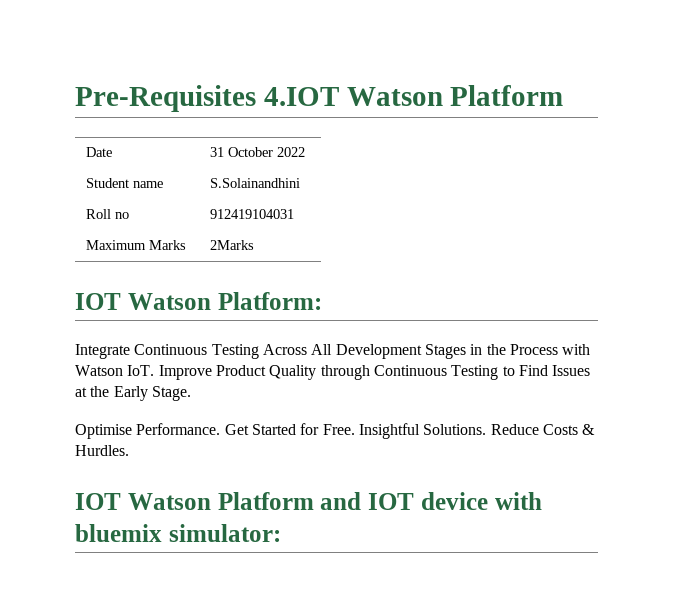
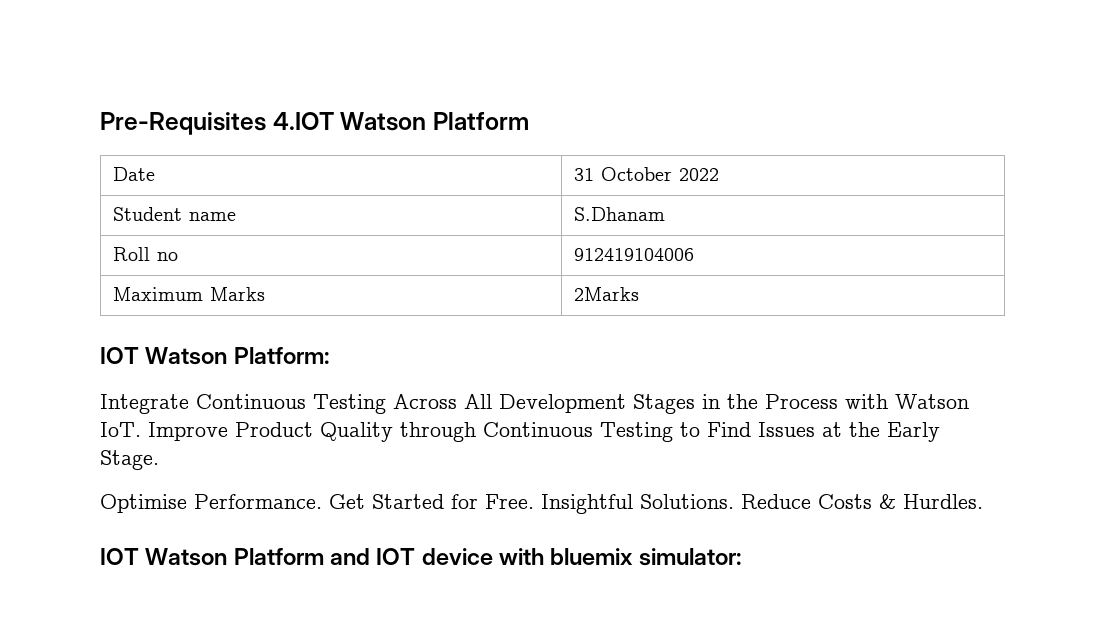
- Student name | S.Solainandhini
+ Student name | S.Dhanam
- Roll no | 912419104031
+ Roll no | 912419104006

